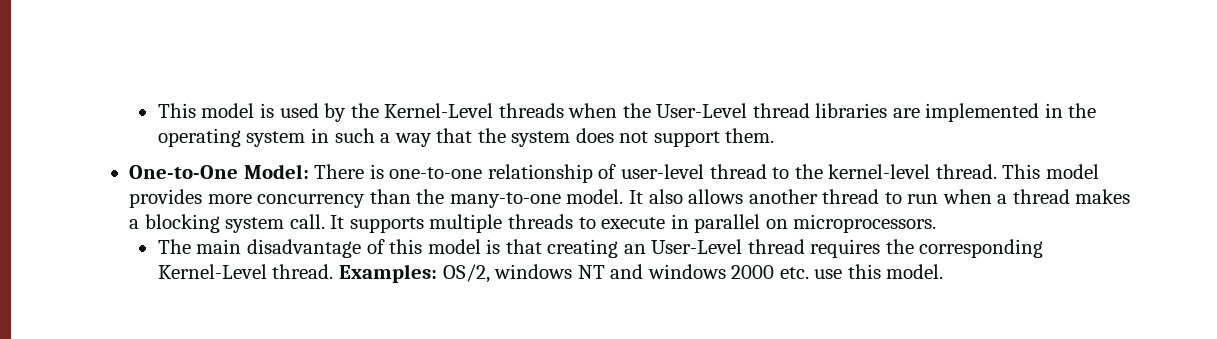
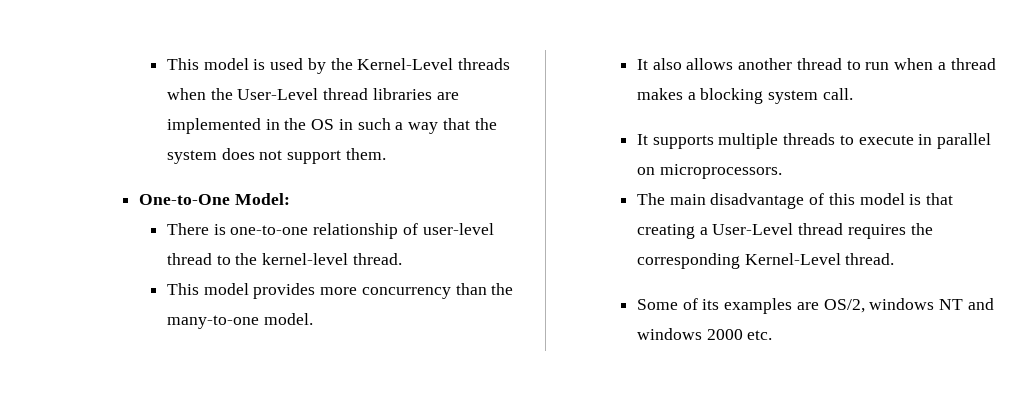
- This model is used by the Kernel-Level threads when the User-Level thread libraries are implemented in the operating system in such a way that the system does not support them.
+ This model is used by the Kernel-Level threads when the User-Level thread libraries are implemented in the OS in such a way that the system does not support them.
- One-to-One Model: There is one-to-one relationship of user-level thread to the kernel-level thread. This model provides more concurrency than the many-to-one model. It also allows another thread to run when a thread makes a blocking system call. It supports multiple threads to execute in parallel on microprocessors.
+ One-to-One Model:
+ There is one-to-one relationship of user-level thread to the kernel-level thread.
+ This model provides more concurrency than the many-to-one model.
+ It also allows another thread to run when a thread makes a blocking system call.
+ It supports multiple threads to execute in parallel on microprocessors.
- The main disadvantage of this model is that creating an User-Level thread requires the corresponding Kernel-Level thread. Examples: OS/2, windows NT and windows 2000 etc. use this model.
+ The main disadvantage of this model is that creating a User-Level thread requires the corresponding Kernel-Level thread.
+ Some of its examples are OS/2, windows NT and windows 2000 etc.

